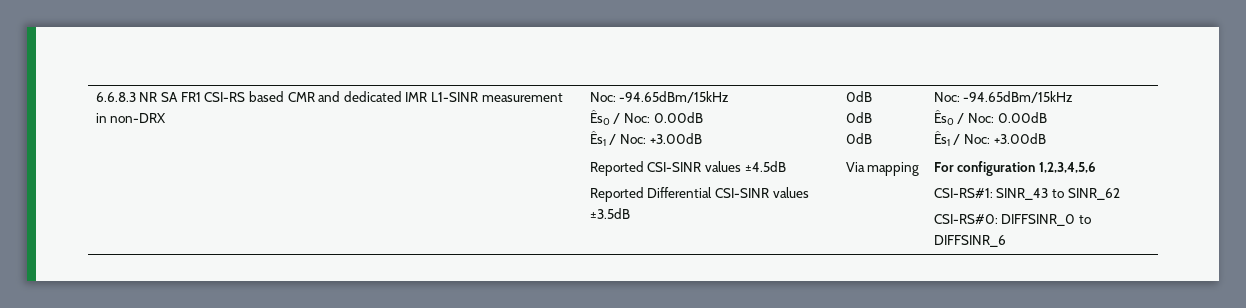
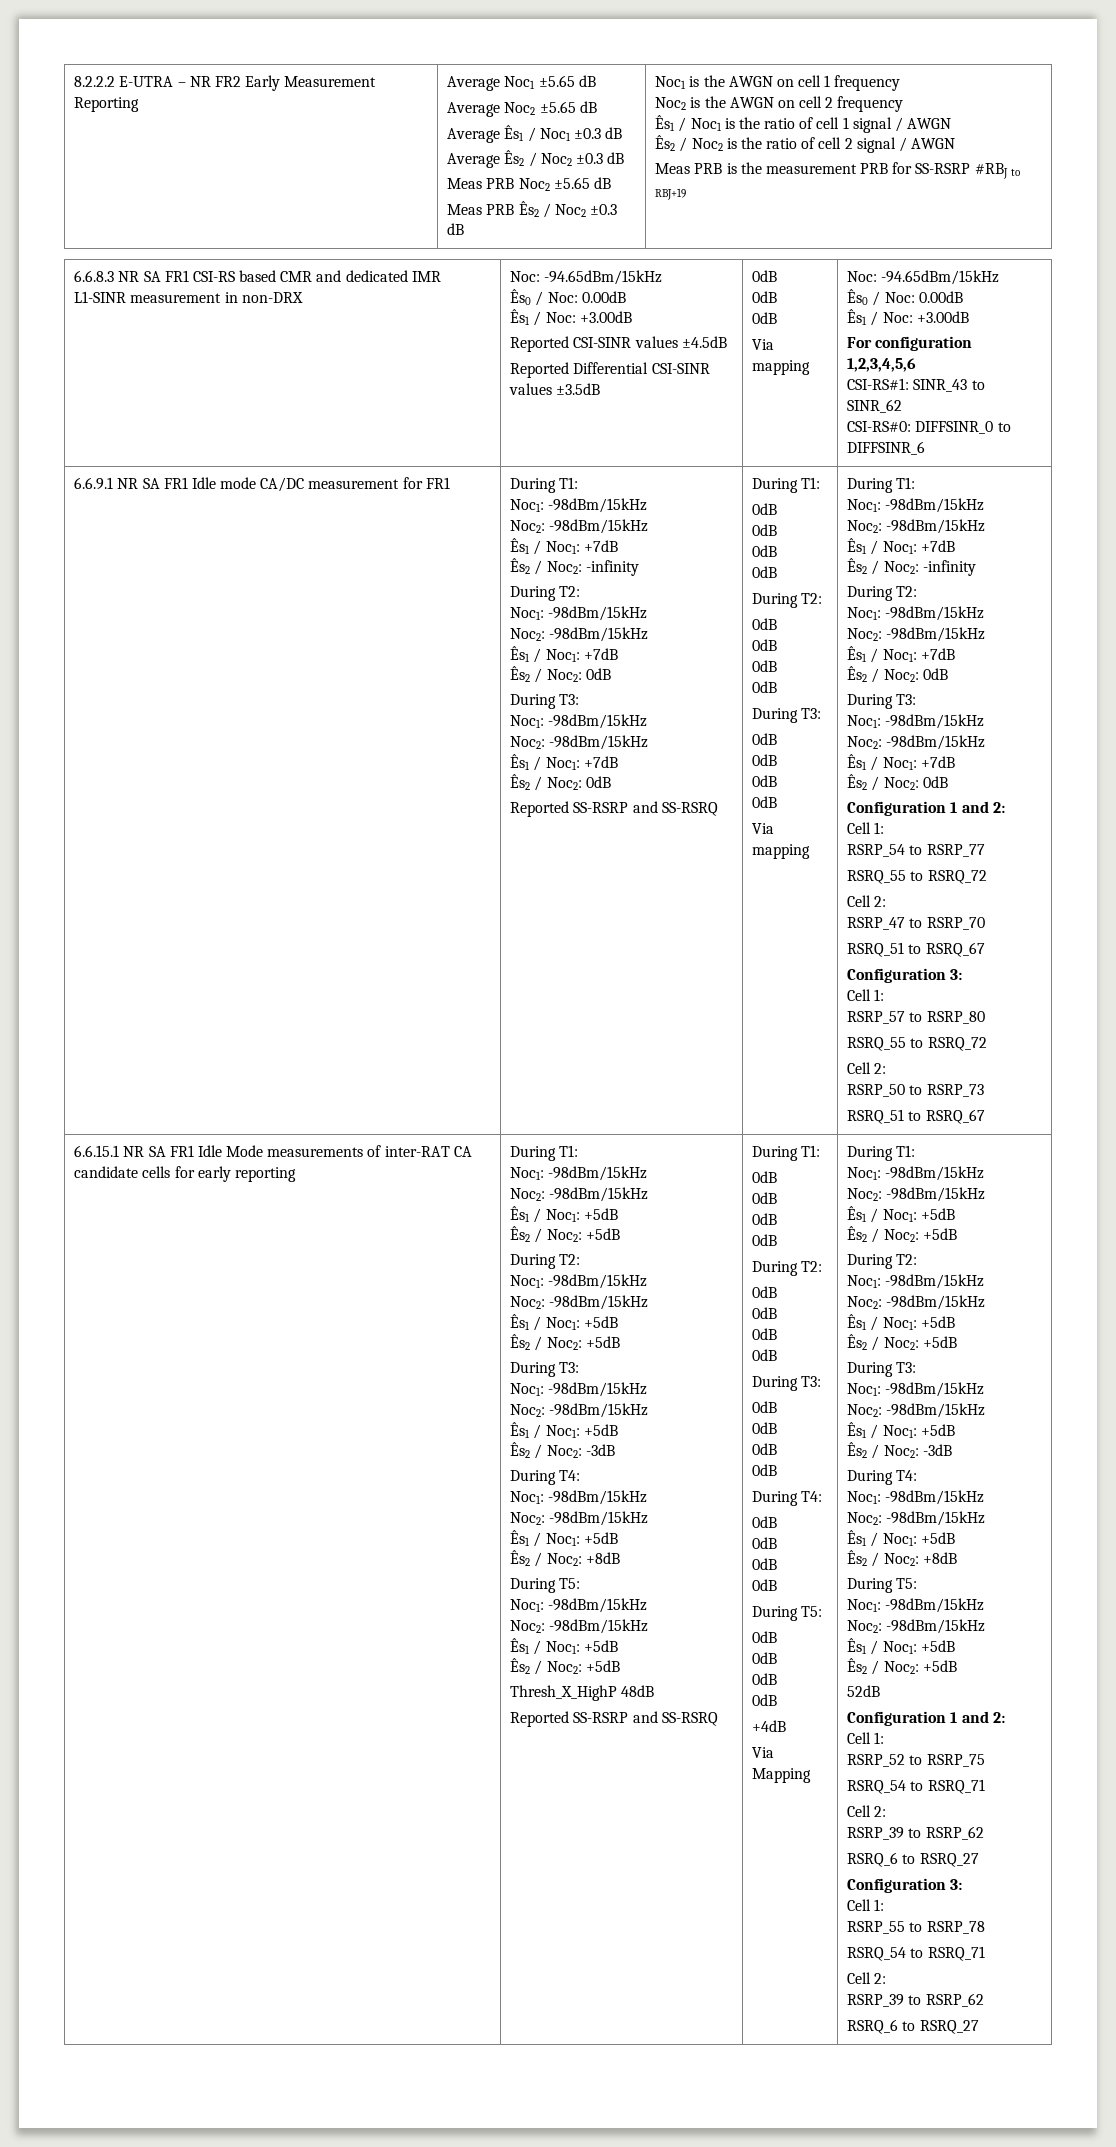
+ 8.2.2.2 E-UTRA – NR FR2 Early Measurement Reporting | Average Noc1 ±5.65 dB
+ Average Noc2 ±5.65 dB
+ Average Ês1 / Noc1 ±0.3 dB
+ Average Ês2 / Noc2 ±0.3 dB
+ Meas PRB Noc2 ±5.65 dB
+ Meas PRB Ês2 / Noc2 ±0.3 dB | Noc1 is the AWGN on cell 1 frequency
+ Noc2 is the AWGN on cell 2 frequency
+ Ês1 / Noc1 is the ratio of cell 1 signal / AWGN
+ Ês2 / Noc2 is the ratio of cell 2 signal / AWGN
+ Meas PRB is the measurement PRB for SS-RSRP #RBJ to RBJ+19
+ 6.6.9.1 NR SA FR1 Idle mode CA/DC measurement for FR1 | During T1:
+ Noc1: -98dBm/15kHz
+ Noc2: -98dBm/15kHz
+ Ês1 / Noc1: +7dB
+ Ês2 / Noc2: -infinity
+ During T2:
+ Noc1: -98dBm/15kHz
+ Noc2: -98dBm/15kHz
+ Ês1 / Noc1: +7dB
+ Ês2 / Noc2: 0dB
+ During T3:
+ Noc1: -98dBm/15kHz
+ Noc2: -98dBm/15kHz
+ Ês1 / Noc1: +7dB
+ Ês2 / Noc2: 0dB
+ Reported SS-RSRP and SS-RSRQ | During T1:
+ 0dB
+ 0dB
+ 0dB
+ 0dB
+ During T2:
+ 0dB
+ 0dB
+ 0dB
+ 0dB
+ During T3:
+ 0dB
+ 0dB
+ 0dB
+ 0dB
+ Via mapping | During T1:
+ Noc1: -98dBm/15kHz
+ Noc2: -98dBm/15kHz
+ Ês1 / Noc1: +7dB
+ Ês2 / Noc2: -infinity
+ During T2:
+ Noc1: -98dBm/15kHz
+ Noc2: -98dBm/15kHz
+ Ês1 / Noc1: +7dB
+ Ês2 / Noc2: 0dB
+ During T3:
+ Noc1: -98dBm/15kHz
+ Noc2: -98dBm/15kHz
+ Ês1 / Noc1: +7dB
+ Ês2 / Noc2: 0dB
+ Configuration 1 and 2:
+ Cell 1:
+ RSRP_54 to RSRP_77
+ RSRQ_55 to RSRQ_72
+ Cell 2:
+ RSRP_47 to RSRP_70
+ RSRQ_51 to RSRQ_67
+ Configuration 3:
+ Cell 1:
+ RSRP_57 to RSRP_80
+ RSRQ_55 to RSRQ_72
+ Cell 2:
+ RSRP_50 to RSRP_73
+ RSRQ_51 to RSRQ_67
+ 6.6.15.1 NR SA FR1 Idle Mode measurements of inter-RAT CA candidate cells for early reporting | During T1:
+ Noc1: -98dBm/15kHz
+ Noc2: -98dBm/15kHz
+ Ês1 / Noc1: +5dB
+ Ês2 / Noc2: +5dB
+ During T2:
+ Noc1: -98dBm/15kHz
+ Noc2: -98dBm/15kHz
+ Ês1 / Noc1: +5dB
+ Ês2 / Noc2: +5dB
+ During T3:
+ Noc1: -98dBm/15kHz
+ Noc2: -98dBm/15kHz
+ Ês1 / Noc1: +5dB
+ Ês2 / Noc2: -3dB
+ During T4:
+ Noc1: -98dBm/15kHz
+ Noc2: -98dBm/15kHz
+ Ês1 / Noc1: +5dB
+ Ês2 / Noc2: +8dB
+ During T5:
+ Noc1: -98dBm/15kHz
+ Noc2: -98dBm/15kHz
+ Ês1 / Noc1: +5dB
+ Ês2 / Noc2: +5dB
+ Thresh_X_HighP 48dB
+ Reported SS-RSRP and SS-RSRQ | During T1:
+ 0dB
+ 0dB
+ 0dB
+ 0dB
+ During T2:
+ 0dB
+ 0dB
+ 0dB
+ 0dB
+ During T3:
+ 0dB
+ 0dB
+ 0dB
+ 0dB
+ During T4:
+ 0dB
+ 0dB
+ 0dB
+ 0dB
+ During T5:
+ 0dB
+ 0dB
+ 0dB
+ 0dB
+ +4dB
+ Via Mapping | During T1:
+ Noc1: -98dBm/15kHz
+ Noc2: -98dBm/15kHz
+ Ês1 / Noc1: +5dB
+ Ês2 / Noc2: +5dB
+ During T2:
+ Noc1: -98dBm/15kHz
+ Noc2: -98dBm/15kHz
+ Ês1 / Noc1: +5dB
+ Ês2 / Noc2: +5dB
+ During T3:
+ Noc1: -98dBm/15kHz
+ Noc2: -98dBm/15kHz
+ Ês1 / Noc1: +5dB
+ Ês2 / Noc2: -3dB
+ During T4:
+ Noc1: -98dBm/15kHz
+ Noc2: -98dBm/15kHz
+ Ês1 / Noc1: +5dB
+ Ês2 / Noc2: +8dB
+ During T5:
+ Noc1: -98dBm/15kHz
+ Noc2: -98dBm/15kHz
+ Ês1 / Noc1: +5dB
+ Ês2 / Noc2: +5dB
+ 52dB
+ Configuration 1 and 2:
+ Cell 1:
+ RSRP_52 to RSRP_75
+ RSRQ_54 to RSRQ_71
+ Cell 2:
+ RSRP_39 to RSRP_62
+ RSRQ_6 to RSRQ_27
+ Configuration 3:
+ Cell 1:
+ RSRP_55 to RSRP_78
+ RSRQ_54 to RSRQ_71
+ Cell 2:
+ RSRP_39 to RSRP_62
+ RSRQ_6 to RSRQ_27

